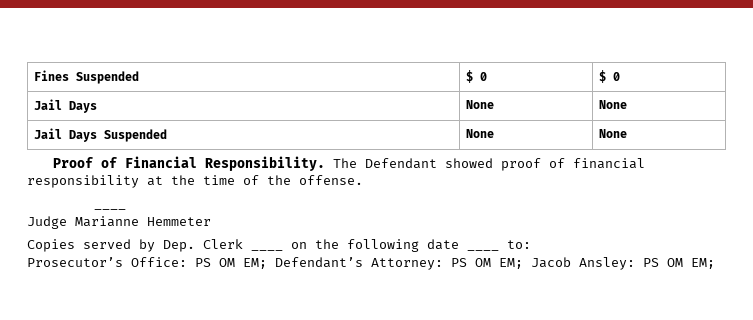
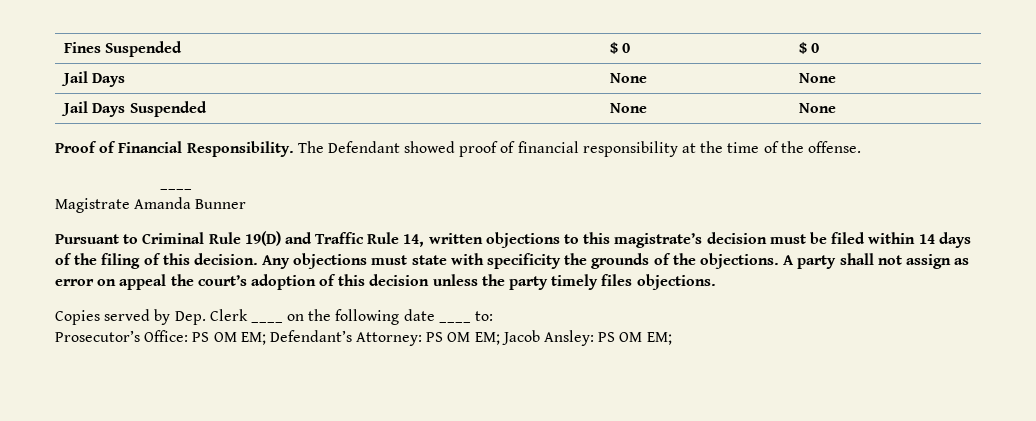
- Judge Marianne Hemmeter
+ Magistrate Amanda Bunner
+ Pursuant to Criminal Rule 19(D) and Traffic Rule 14, written objections to this magistrate’s decision must be filed within 14 days of the filing of this decision. Any objections must state with specificity the grounds of the objections. A party shall not assign as error on appeal the court’s adoption of this decision unless the party timely files objections.

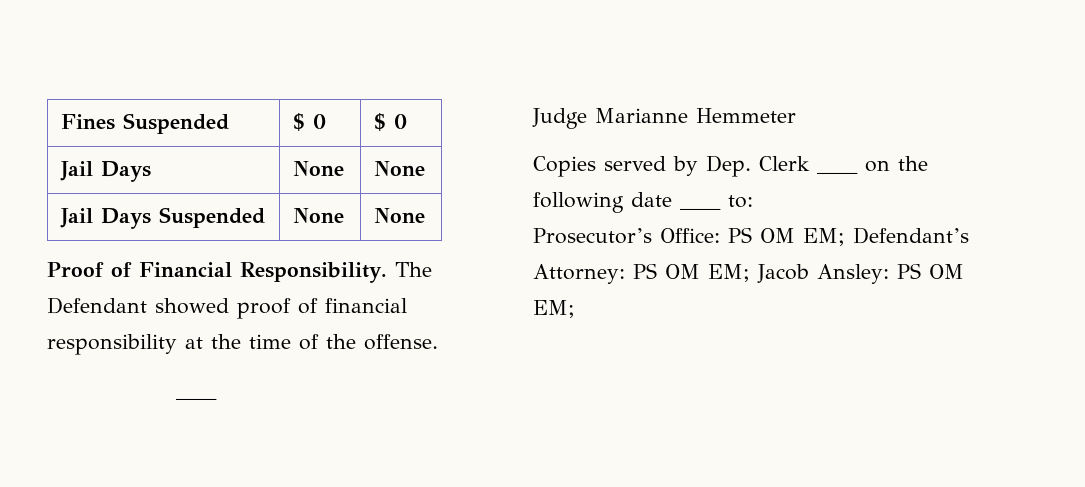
- Magistrate Amanda Bunner
- Pursuant to Criminal Rule 19(D) and Traffic Rule 14, written objections to this magistrate’s decision must be filed within 14 days of the filing of this decision. Any objections must state with specificity the grounds of the objections. A party shall not assign as error on appeal the court’s adoption of this decision unless the party timely files objections.
+ Judge Marianne Hemmeter

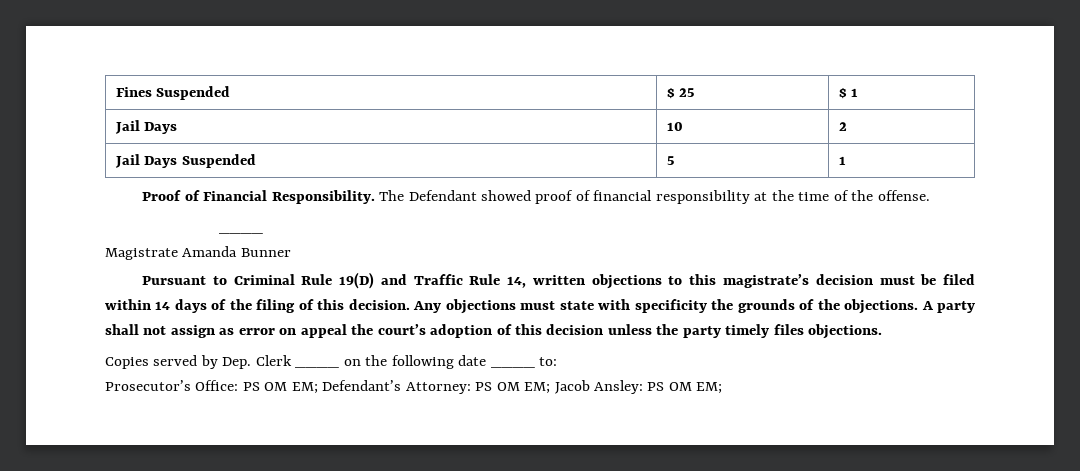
- Fines Suspended | $ 0 | $ 0
+ Fines Suspended | $ 25 | $ 1
- Jail Days | None | None
+ Jail Days | 10 | 2
- Jail Days Suspended | None | None
+ Jail Days Suspended | 5 | 1
- Judge Marianne Hemmeter
+ Magistrate Amanda Bunner
+ Pursuant to Criminal Rule 19(D) and Traffic Rule 14, written objections to this magistrate’s decision must be filed within 14 days of the filing of this decision. Any objections must state with specificity the grounds of the objections. A party shall not assign as error on appeal the court’s adoption of this decision unless the party timely files objections.

